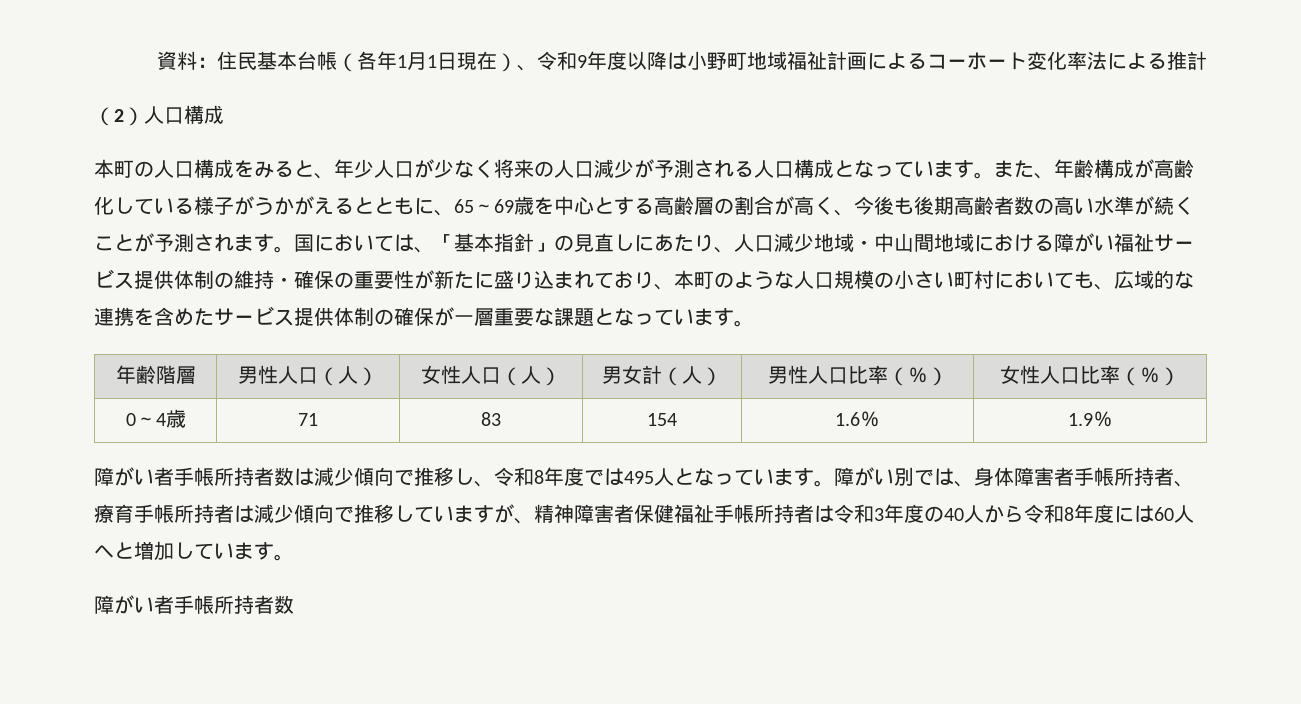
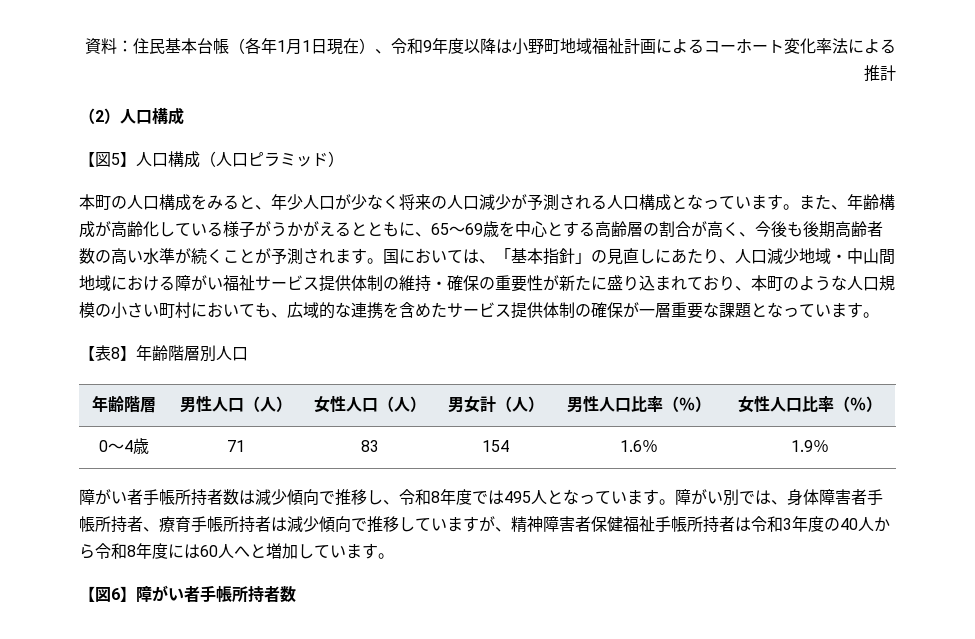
+ 【図5】人口構成（人口ピラミッド）
+ 【表8】年齢階層別人口
  障がい別では、身体障害者手帳所持者、療育手帳所持者は減少傾向で推移していますが、精神障害者保健福祉手帳所持者は令和3年度の40人から令和8年度には60人へと増加しています。
- 障がい者手帳所持者数
+ 【図6】障がい者手帳所持者数

